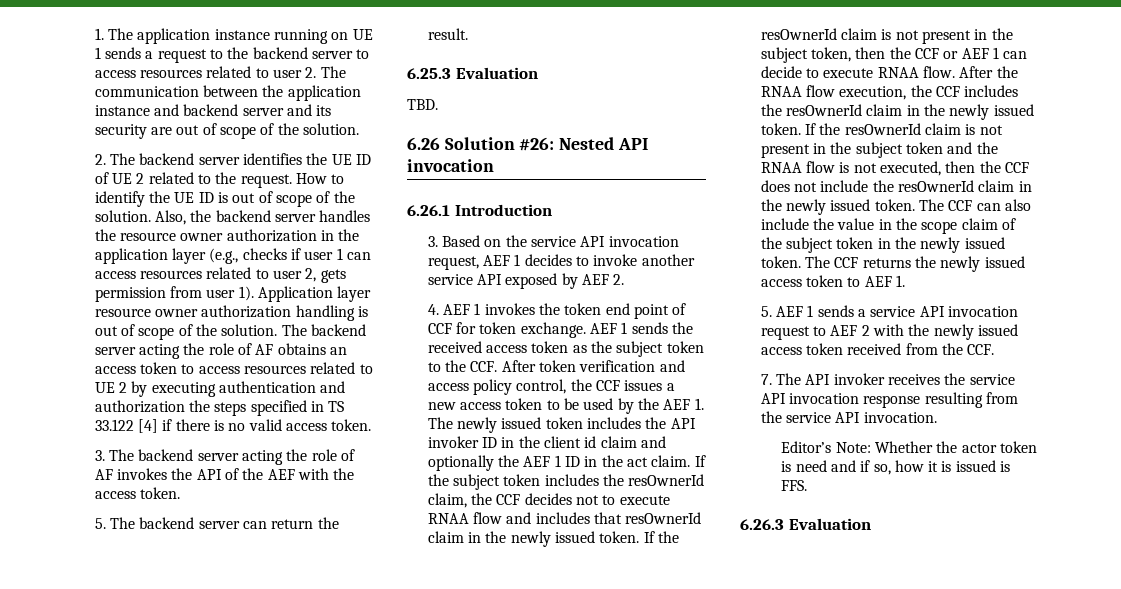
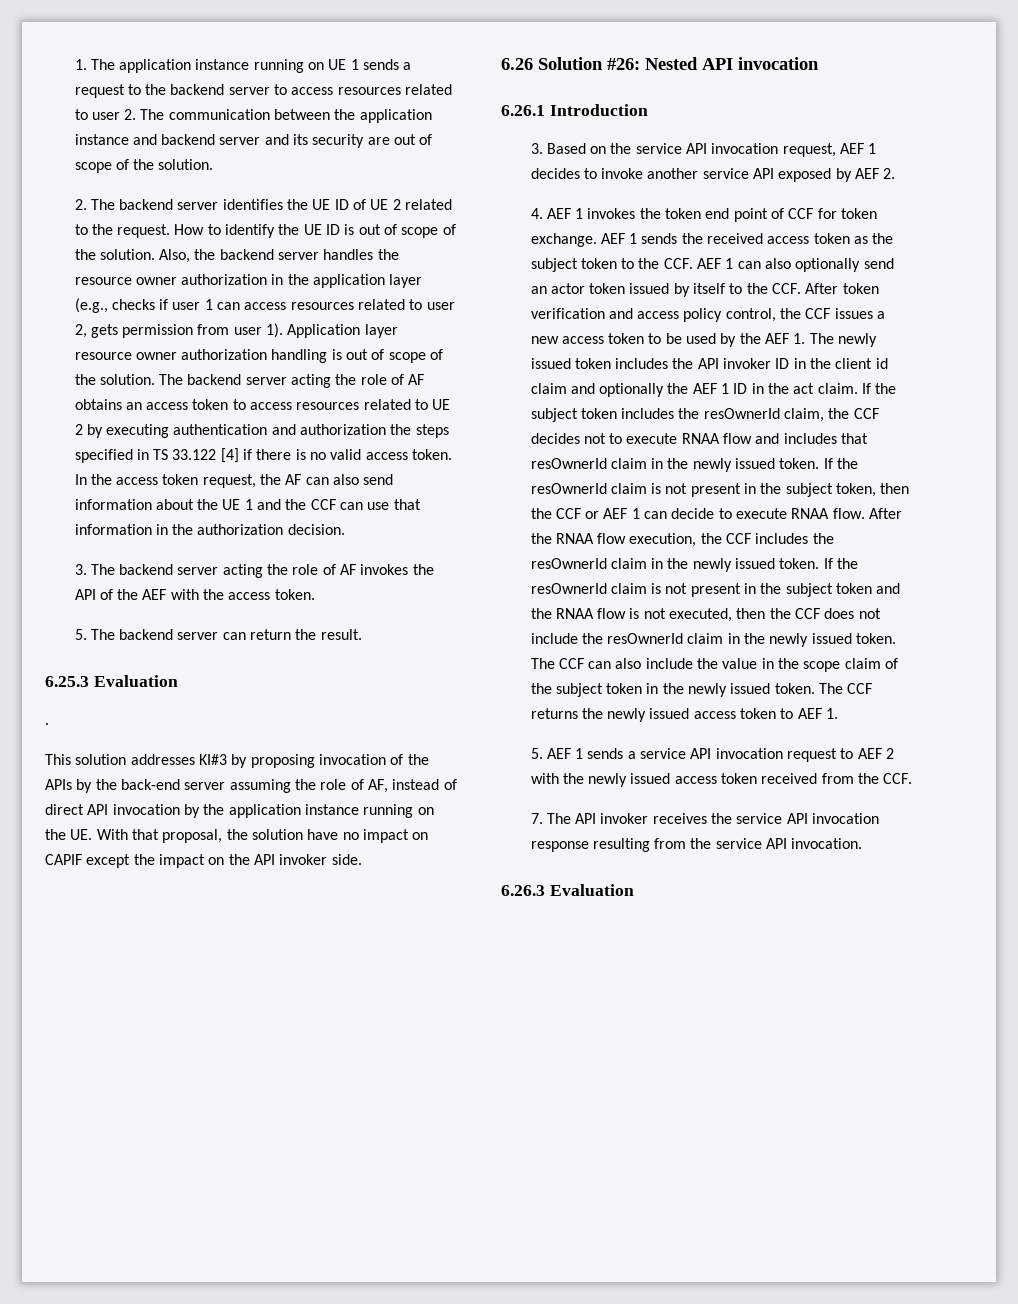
+ In the access token request, the AF can also send information about the UE 1 and the CCF can use that information in the authorization decision.
- TBD.
+ .
+ This solution addresses KI#3 by proposing invocation of the APIs by the back-end server assuming the role of AF, instead of direct API invocation by the application instance running on the UE. With that proposal, the solution have no impact on CAPIF except the impact on the API invoker side.
- AEF 1 sends the received access token as the subject token to the CCF. After token verification and access policy control, the CCF issues a new access token to be used by the AEF 1. The newly issued token includes the API invoker ID in the client id claim and optionally the AEF 1 ID in the act claim.
+ AEF 1 sends the received access token as the subject token to the CCF. AEF 1 can also optionally send an actor token issued by itself to the CCF. After token verification and access policy control, the CCF issues a new access token to be used by the AEF 1. The newly issued token includes the API invoker ID in the client id claim and optionally the AEF 1 ID in the act claim.
- Editor’s Note: Whether the actor token is need and if so, how it is issued is FFS.

